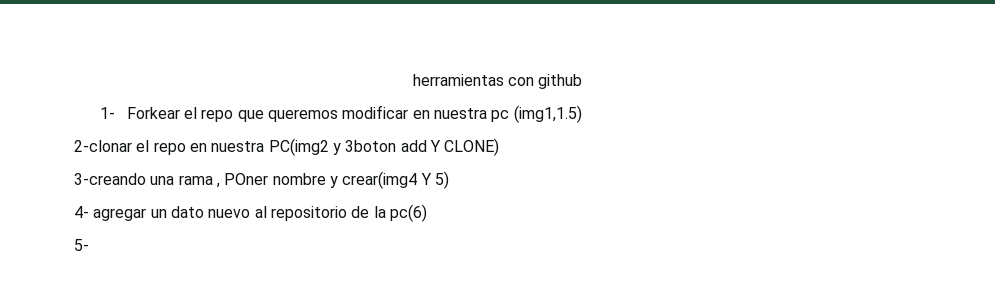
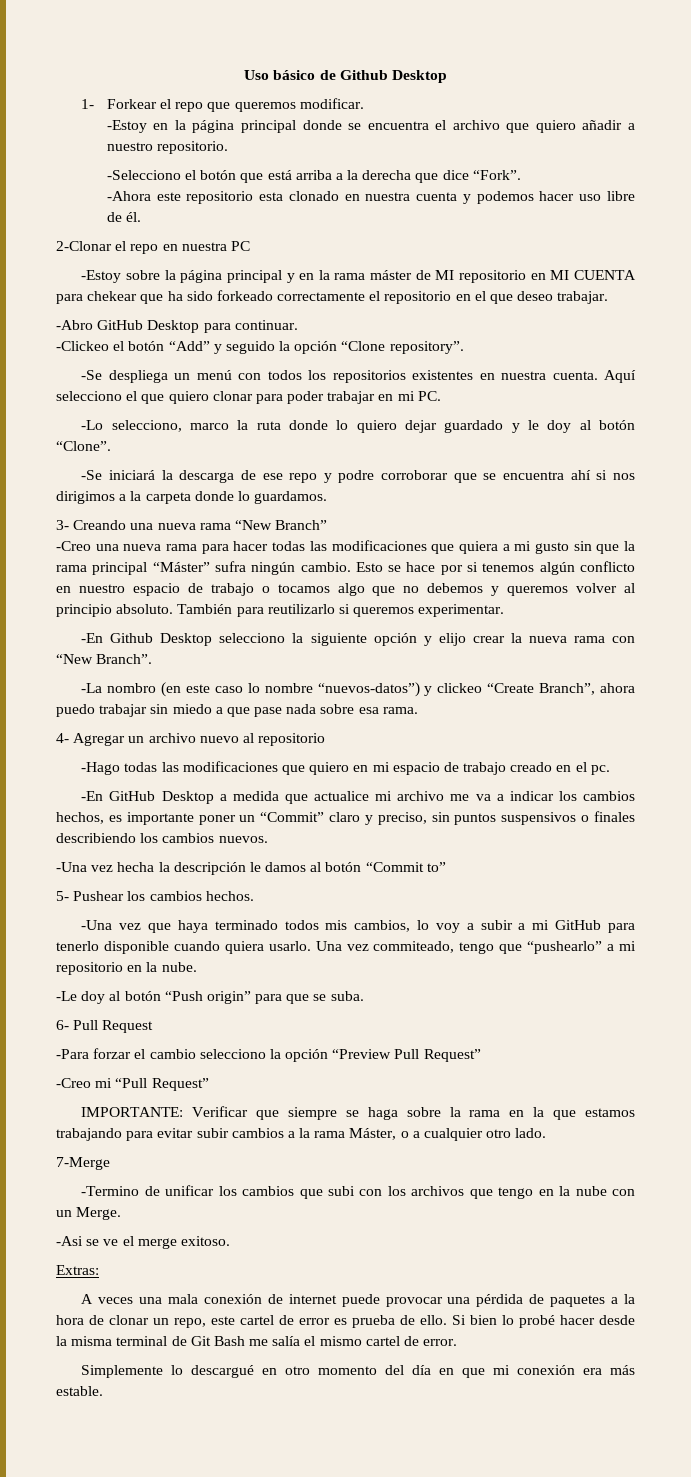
- herramientas con github
+ Uso básico de Github Desktop
- 1- Forkear el repo que queremos modificar en nuestra pc (img1,1.5)
- 2-clonar el repo en nuestra PC(img2 y 3boton add Y CLONE)
- 3-creando una rama , POner nombre y crear(img4 Y 5)
- 4- agregar un dato nuevo al repositorio de la pc(6)
- 5-
+ 1- Forkear el repo que queremos modificar.
+ -Estoy en la página principal donde se encuentra el archivo que quiero añadir a nuestro repositorio.
+ -Selecciono el botón que está arriba a la derecha que dice “Fork”.
+ -Ahora este repositorio esta clonado en nuestra cuenta y podemos hacer uso libre de él.
+ 2-Clonar el repo en nuestra PC
+ -Estoy sobre la página principal y en la rama máster de MI repositorio en MI CUENTA para chekear que ha sido forkeado correctamente el repositorio en el que deseo trabajar.
+ -Abro GitHub Desktop para continuar.
+ -Clickeo el botón “Add” y seguido la opción “Clone repository”.
+ -Se despliega un menú con todos los repositorios existentes en nuestra cuenta. Aquí selecciono el que quiero clonar para poder trabajar en mi PC.
+ -Lo selecciono, marco la ruta donde lo quiero dejar guardado y le doy al botón “Clone”.
+ -Se iniciará la descarga de ese repo y podre corroborar que se encuentra ahí si nos dirigimos a la carpeta donde lo guardamos.
+ 3- Creando una nueva rama “New Branch”
+ -Creo una nueva rama para hacer todas las modificaciones que quiera a mi gusto sin que la rama principal “Máster” sufra ningún cambio. Esto se hace por si tenemos algún conflicto en nuestro espacio de trabajo o tocamos algo que no debemos y queremos volver al principio absoluto. También para reutilizarlo si queremos experimentar.
+ -En Github Desktop selecciono la siguiente opción y elijo crear la nueva rama con “New Branch”.
+ -La nombro (en este caso lo nombre “nuevos-datos”) y clickeo “Create Branch”, ahora puedo trabajar sin miedo a que pase nada sobre esa rama.
+ 4- Agregar un archivo nuevo al repositorio
+ -Hago todas las modificaciones que quiero en mi espacio de trabajo creado en el pc.
+ -En GitHub Desktop a medida que actualice mi archivo me va a indicar los cambios hechos, es importante poner un “Commit” claro y preciso, sin puntos suspensivos o finales describiendo los cambios nuevos.
+ -Una vez hecha la descripción le damos al botón “Commit to”
+ 5- Pushear los cambios hechos.
+ -Una vez que haya terminado todos mis cambios, lo voy a subir a mi GitHub para tenerlo disponible cuando quiera usarlo. Una vez commiteado, tengo que “pushearlo” a mi repositorio en la nube.
+ -Le doy al botón “Push origin” para que se suba.
+ 6- Pull Request
+ -Para forzar el cambio selecciono la opción “Preview Pull Request”
+ -Creo mi “Pull Request”
+ IMPORTANTE: Verificar que siempre se haga sobre la rama en la que estamos trabajando para evitar subir cambios a la rama Máster, o a cualquier otro lado.
+ 7-Merge
+ -Termino de unificar los cambios que subi con los archivos que tengo en la nube con un Merge.
+ -Asi se ve el merge exitoso.
+ Extras:
+ A veces una mala conexión de internet puede provocar una pérdida de paquetes a la hora de clonar un repo, este cartel de error es prueba de ello. Si bien lo probé hacer desde la misma terminal de Git Bash me salía el mismo cartel de error.
+ Simplemente lo descargué en otro momento del día en que mi conexión era más estable.

